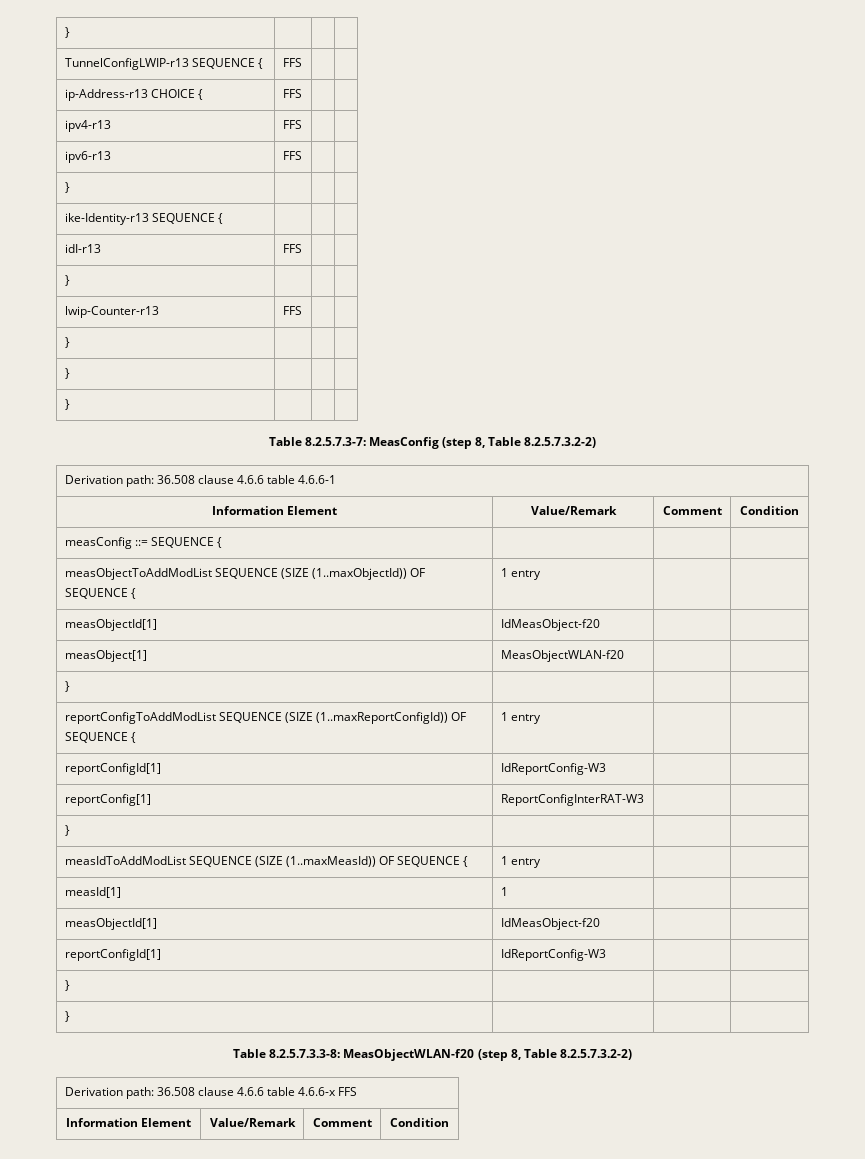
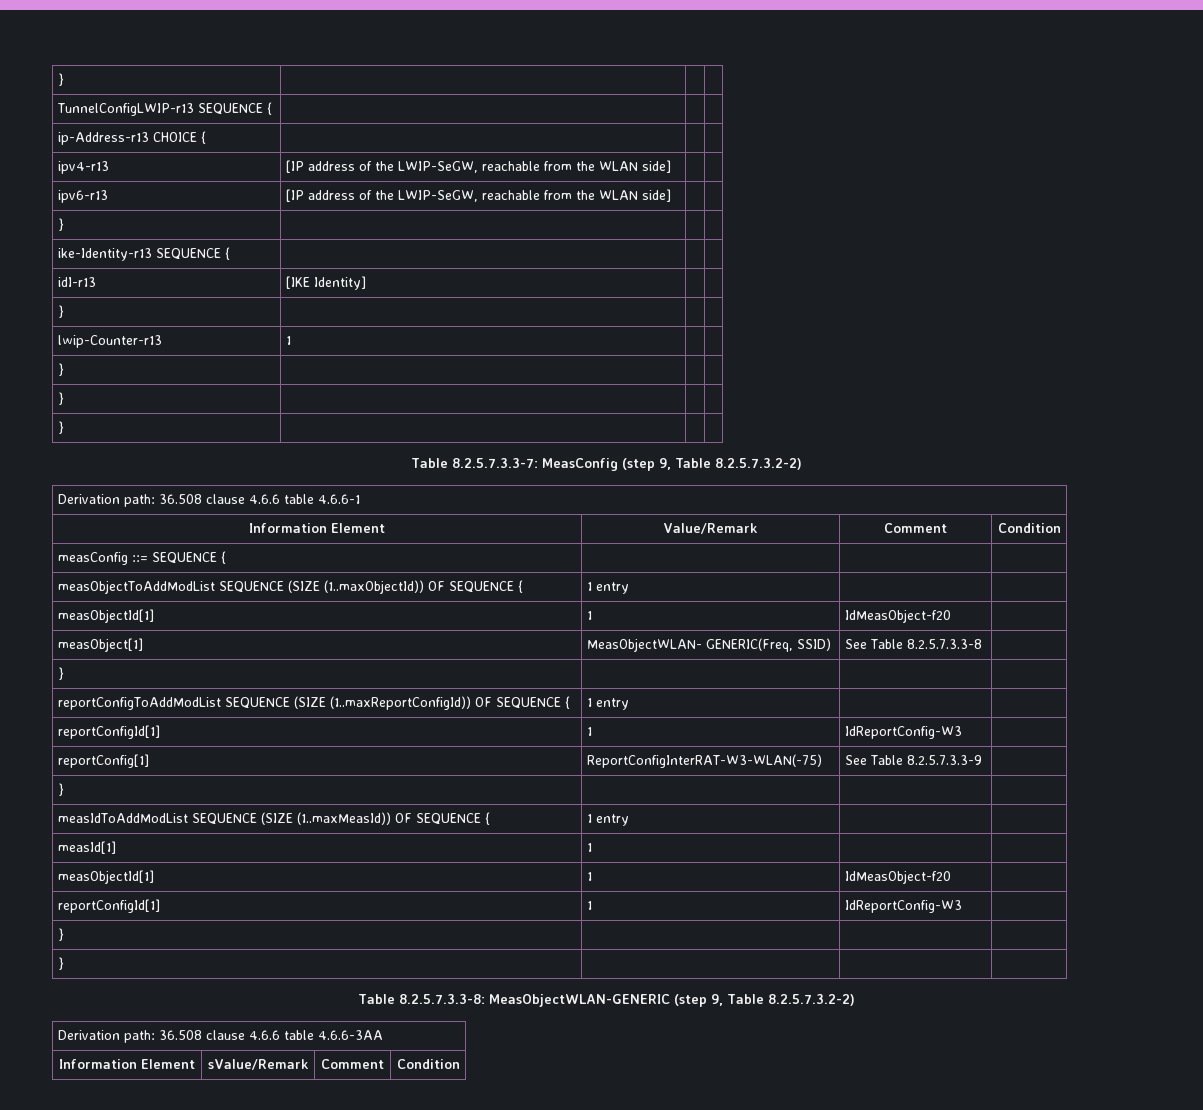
- TunnelConfigLWIP-r13 SEQUENCE { | FFS | |
+ TunnelConfigLWIP-r13 SEQUENCE { | | |
- ip-Address-r13 CHOICE { | FFS | |
+ ip-Address-r13 CHOICE { | | |
- ipv4-r13 | FFS | |
- ipv6-r13 | FFS | |
+ ipv4-r13 | [IP address of the LWIP-SeGW, reachable from the WLAN side] | |
+ ipv6-r13 | [IP address of the LWIP-SeGW, reachable from the WLAN side] | |
- idI-r13 | FFS | |
+ idI-r13 | [IKE Identity] | |
- lwip-Counter-r13 | FFS | |
+ lwip-Counter-r13 | 1 | |
- Table 8.2.5.7.3-7: MeasConfig (step 8, Table 8.2.5.7.3.2-2)
+ Table 8.2.5.7.3.3-7: MeasConfig (step 9, Table 8.2.5.7.3.2-2)
  measObjectToAddModList SEQUENCE (SIZE (1..maxObjectId)) OF SEQUENCE { | 1 entry | |
- measObjectId[1] | IdMeasObject-f20 | |
+ measObjectId[1] | 1 | IdMeasObject-f20 |
- measObject[1] | MeasObjectWLAN-f20 | |
+ measObject[1] | MeasObjectWLAN- GENERIC(Freq, SSID) | See Table 8.2.5.7.3.3-8 |
  reportConfigToAddModList SEQUENCE (SIZE (1..maxReportConfigId)) OF SEQUENCE { | 1 entry | |
- reportConfigId[1] | IdReportConfig-W3 | |
+ reportConfigId[1] | 1 | IdReportConfig-W3 |
- reportConfig[1] | ReportConfigInterRAT-W3 | |
+ reportConfig[1] | ReportConfigInterRAT-W3-WLAN(-75) | See Table 8.2.5.7.3.3-9 |
  measId[1] | 1 | |
- measObjectId[1] | IdMeasObject-f20 | |
- reportConfigId[1] | IdReportConfig-W3 | |
+ measObjectId[1] | 1 | IdMeasObject-f20 |
+ reportConfigId[1] | 1 | IdReportConfig-W3 |
- Table 8.2.5.7.3.3-8: MeasObjectWLAN-f20 (step 8, Table 8.2.5.7.3.2-2)
- Derivation path: 36.508 clause 4.6.6 table 4.6.6-x FFS
- Information Element | Value/Remark | Comment | Condition
+ Table 8.2.5.7.3.3-8: MeasObjectWLAN-GENERIC (step 9, Table 8.2.5.7.3.2-2)
+ Derivation path: 36.508 clause 4.6.6 table 4.6.6-3AA
+ Information Element | sValue/Remark | Comment | Condition

